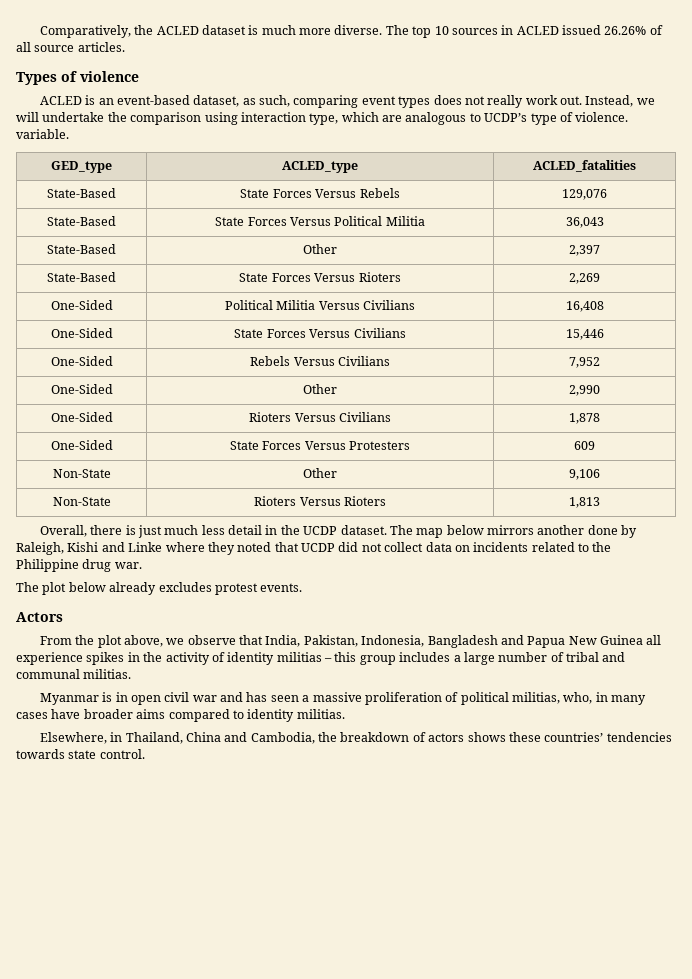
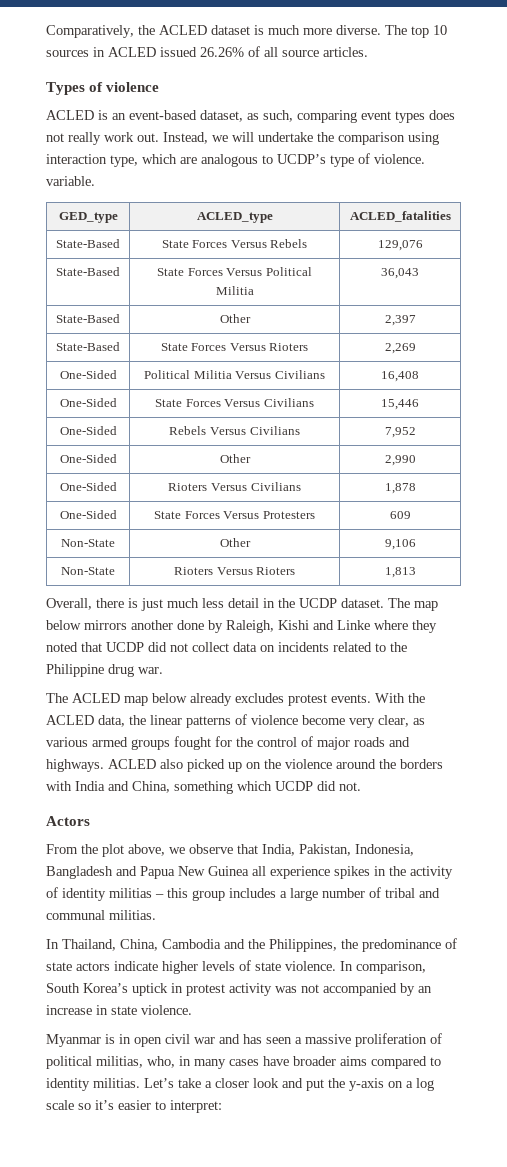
- The plot below already excludes protest events.
+ The ACLED map below already excludes protest events. With the ACLED data, the linear patterns of violence become very clear, as various armed groups fought for the control of major roads and highways. ACLED also picked up on the violence around the borders with India and China, something which UCDP did not.
+ In Thailand, China, Cambodia and the Philippines, the predominance of state actors indicate higher levels of state violence. In comparison, South Korea’s uptick in protest activity was not accompanied by an increase in state violence.
- Myanmar is in open civil war and has seen a massive proliferation of political militias, who, in many cases have broader aims compared to identity militias.
- Elsewhere, in Thailand, China and Cambodia, the breakdown of actors shows these countries’ tendencies towards state control.
+ Myanmar is in open civil war and has seen a massive proliferation of political militias, who, in many cases have broader aims compared to identity militias. Let’s take a closer look and put the y-axis on a log scale so it’s easier to interpret:

